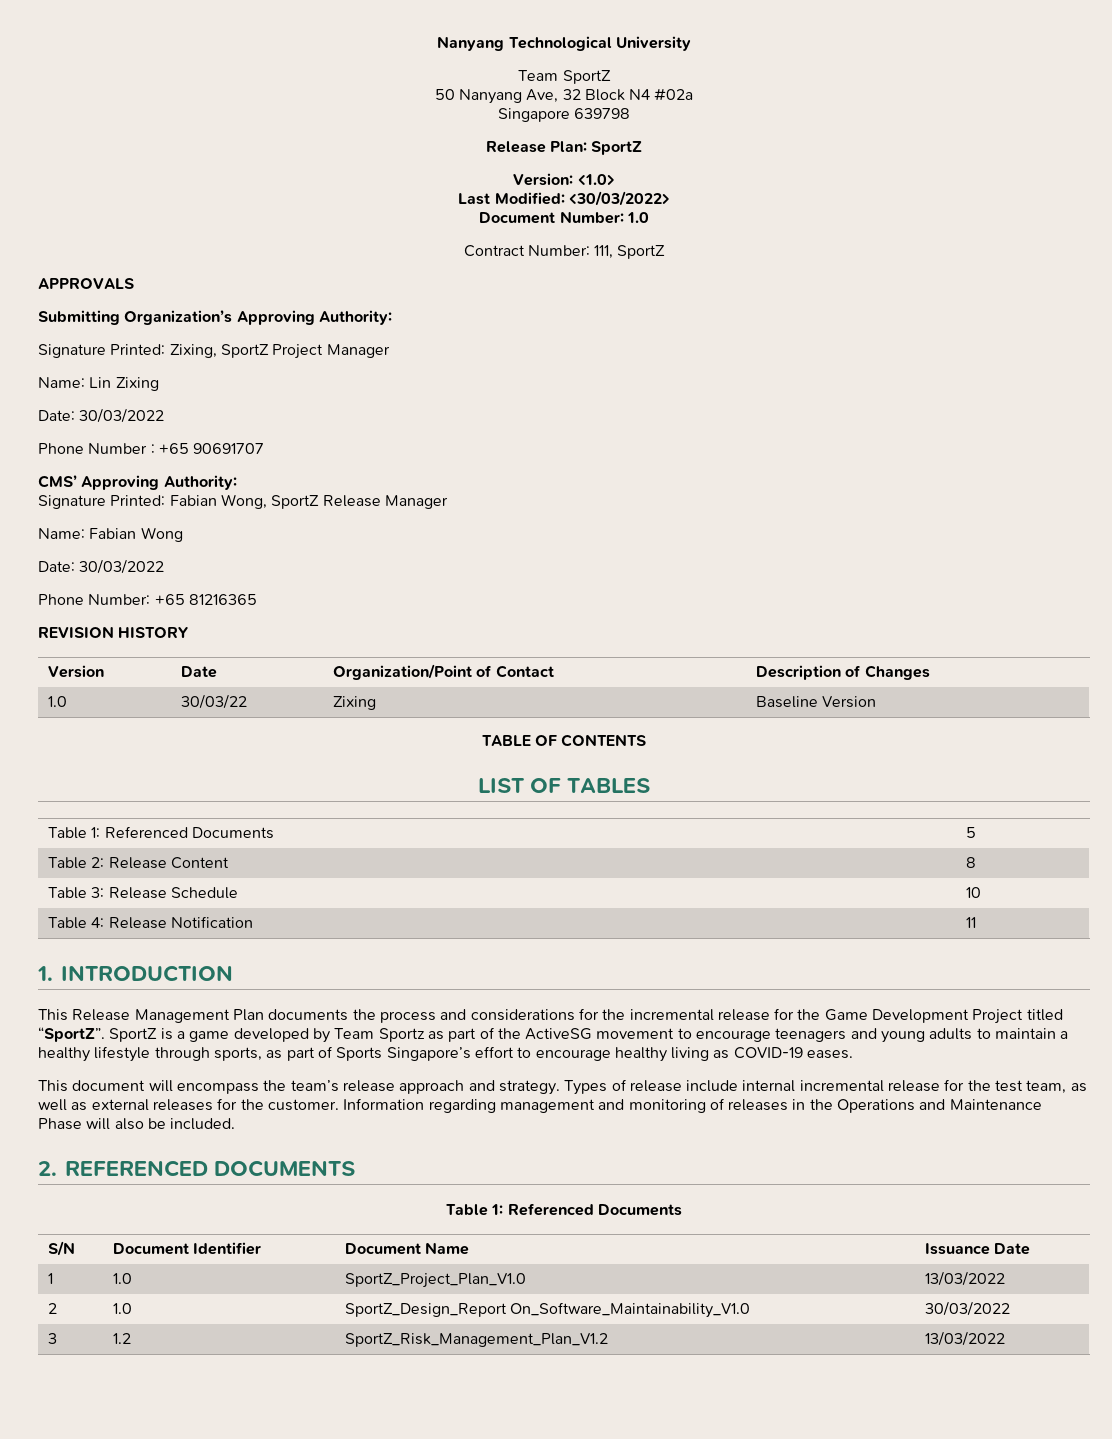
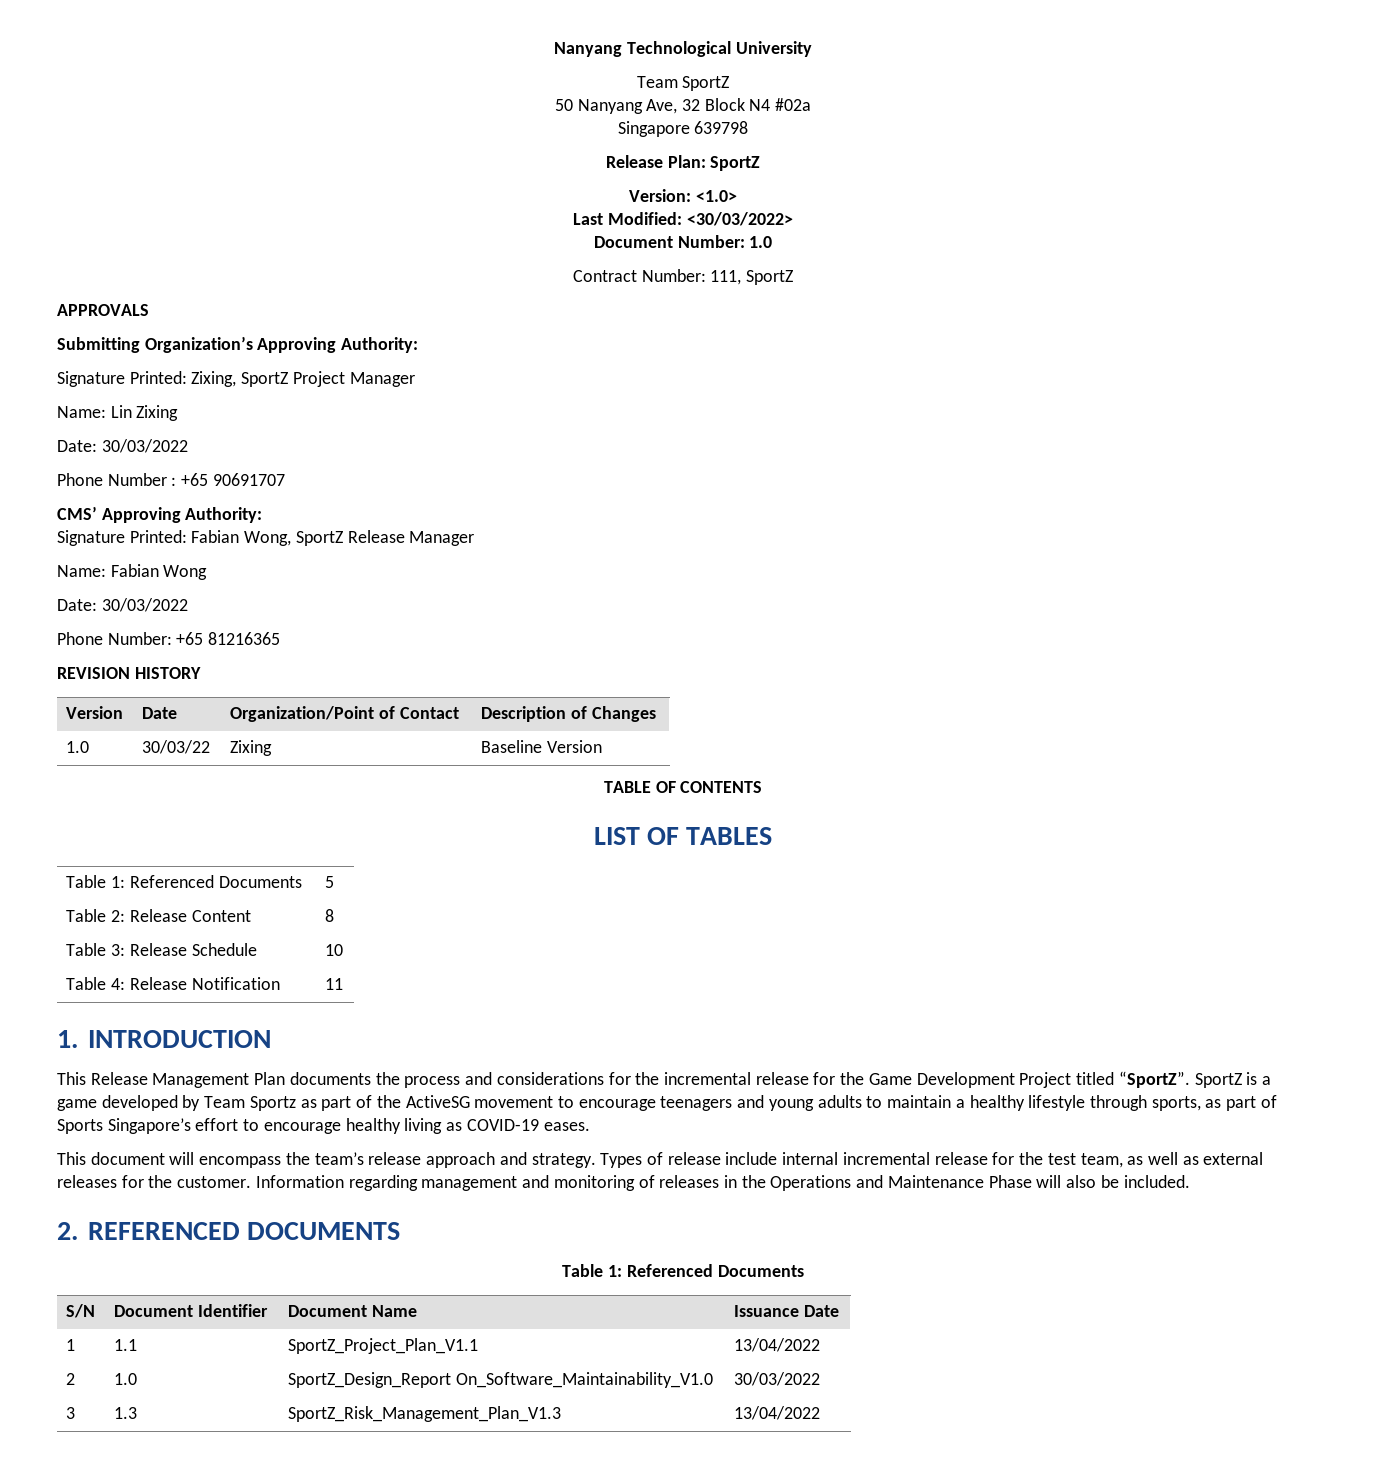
- 1 | 1.0 | SportZ_Project_Plan_V1.0 | 13/03/2022
+ 1 | 1.1 | SportZ_Project_Plan_V1.1 | 13/04/2022
- 3 | 1.2 | SportZ_Risk_Management_Plan_V1.2 | 13/03/2022
+ 3 | 1.3 | SportZ_Risk_Management_Plan_V1.3 | 13/04/2022

